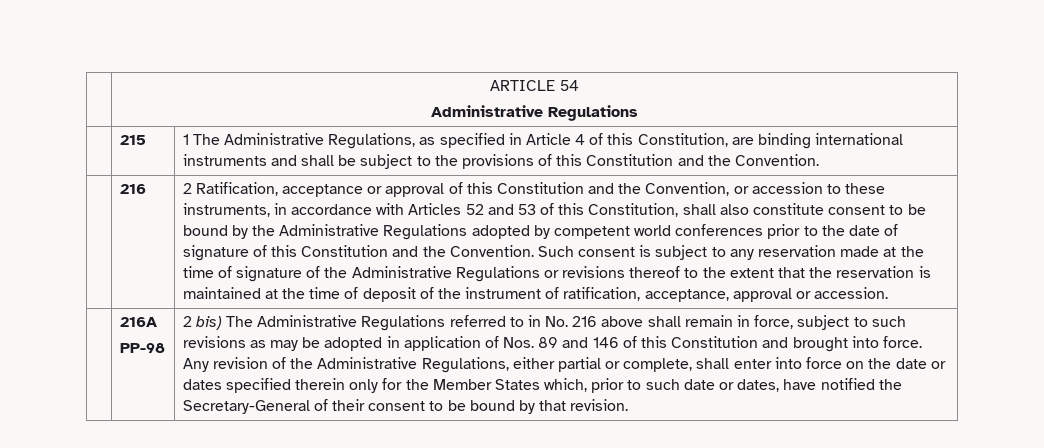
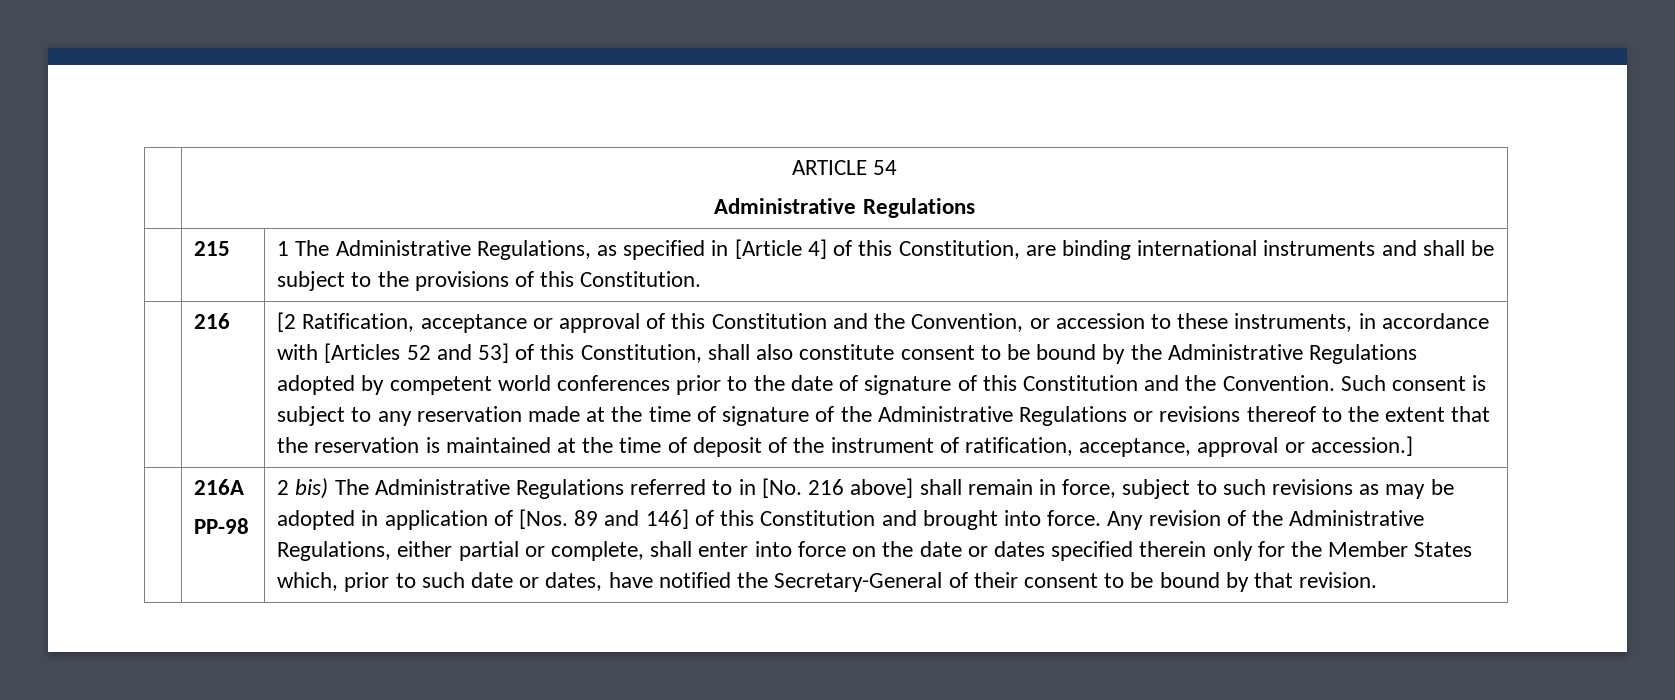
- | 215 | 1 The Administrative Regulations, as specified in Article 4 of this Constitution, are binding international instruments and shall be subject to the provisions of this Constitution and the Convention.
+ | 215 | 1 The Administrative Regulations, as specified in [Article 4] of this Constitution, are binding international instruments and shall be subject to the provisions of this Constitution.
- 2 Ratification, acceptance or approval of this Constitution and the Convention, or accession to these instruments, in accordance with Articles 52 and 53 of this Constitution, shall also constitute consent to be bound by the Administrative Regulations adopted by competent world conferences prior to the date of signature of this Constitution and the Convention.
+ [2 Ratification, acceptance or approval of this Constitution and the Convention, or accession to these instruments, in accordance with [Articles 52 and 53] of this Constitution, shall also constitute consent to be bound by the Administrative Regulations adopted by competent world conferences prior to the date of signature of this Constitution and the Convention.
- Such consent is subject to any reservation made at the time of signature of the Administrative Regulations or revisions thereof to the extent that the reservation is maintained at the time of deposit of the instrument of ratification, acceptance, approval or accession.
+ Such consent is subject to any reservation made at the time of signature of the Administrative Regulations or revisions thereof to the extent that the reservation is maintained at the time of deposit of the instrument of ratification, acceptance, approval or accession.]
- 2 bis) The Administrative Regulations referred to in No. 216 above shall remain in force, subject to such revisions as may be adopted in application of Nos. 89 and 146 of this Constitution and brought into force.
+ 2 bis) The Administrative Regulations referred to in [No. 216 above] shall remain in force, subject to such revisions as may be adopted in application of [Nos. 89 and 146] of this Constitution and brought into force.

